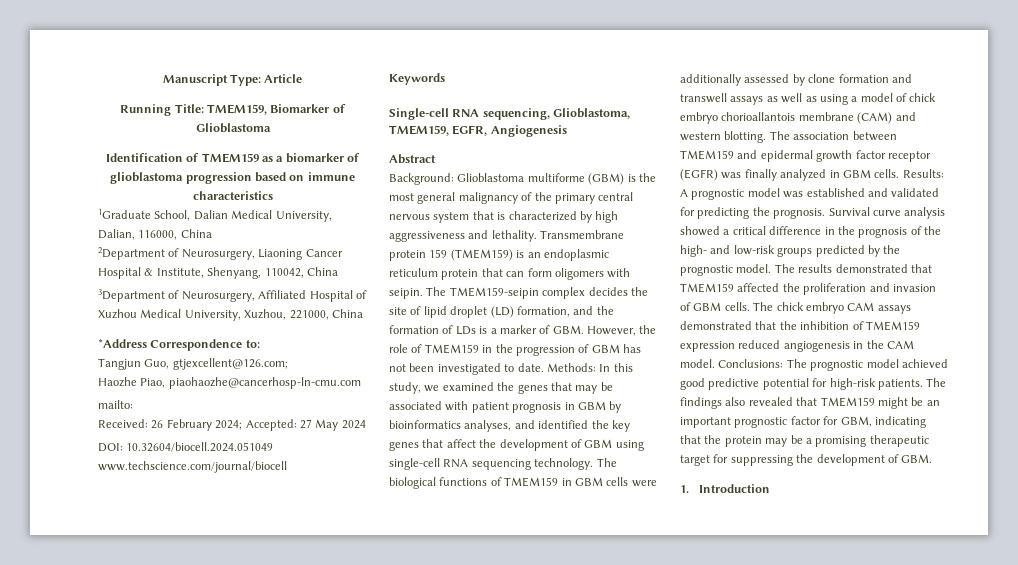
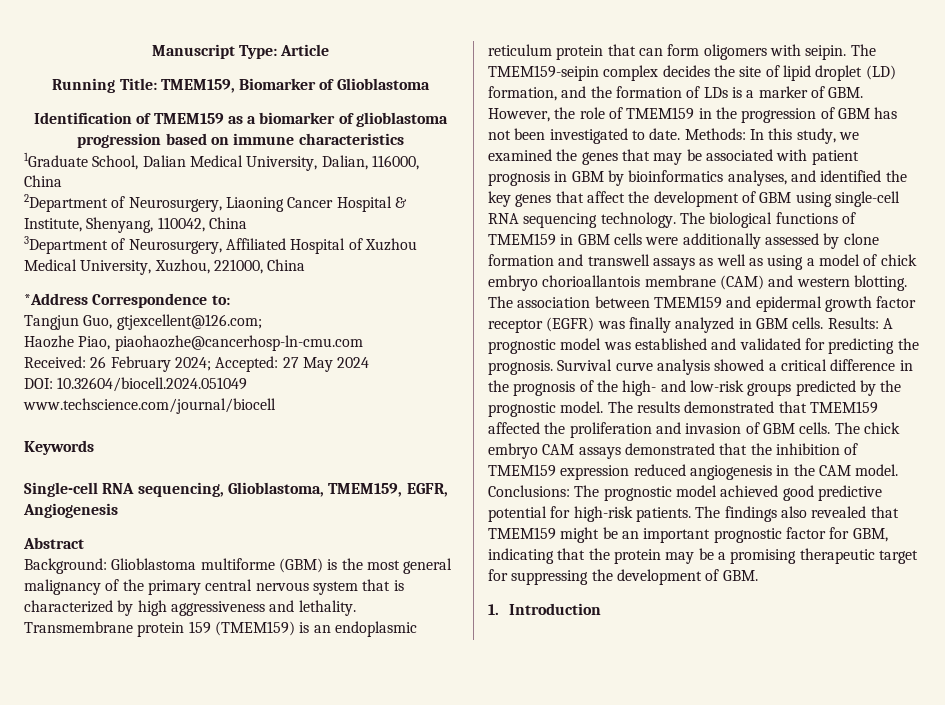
- mailto:

